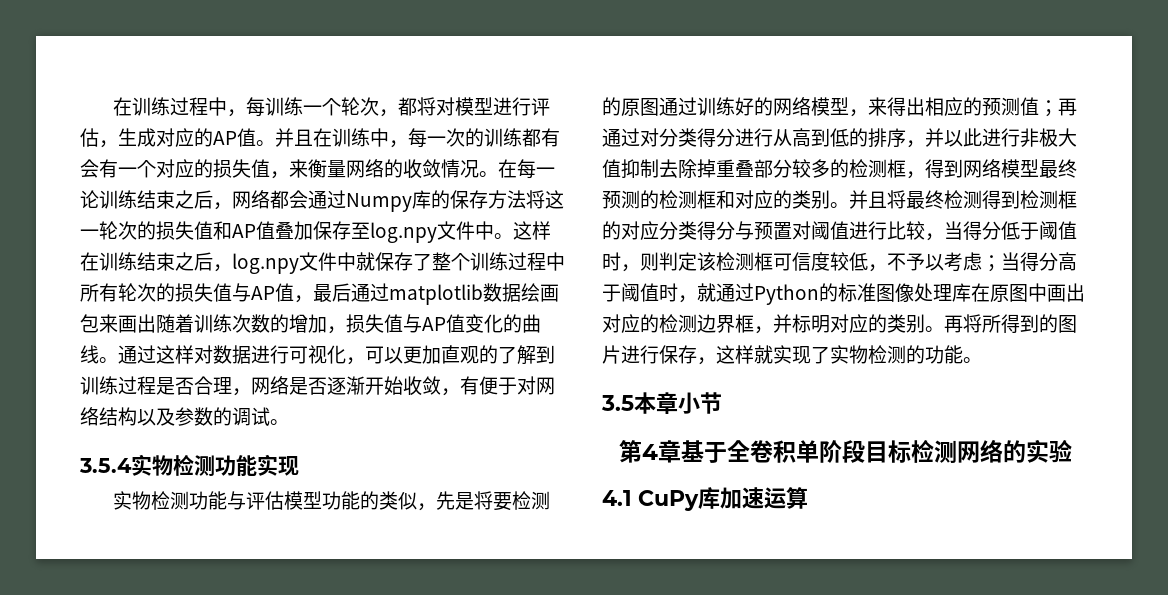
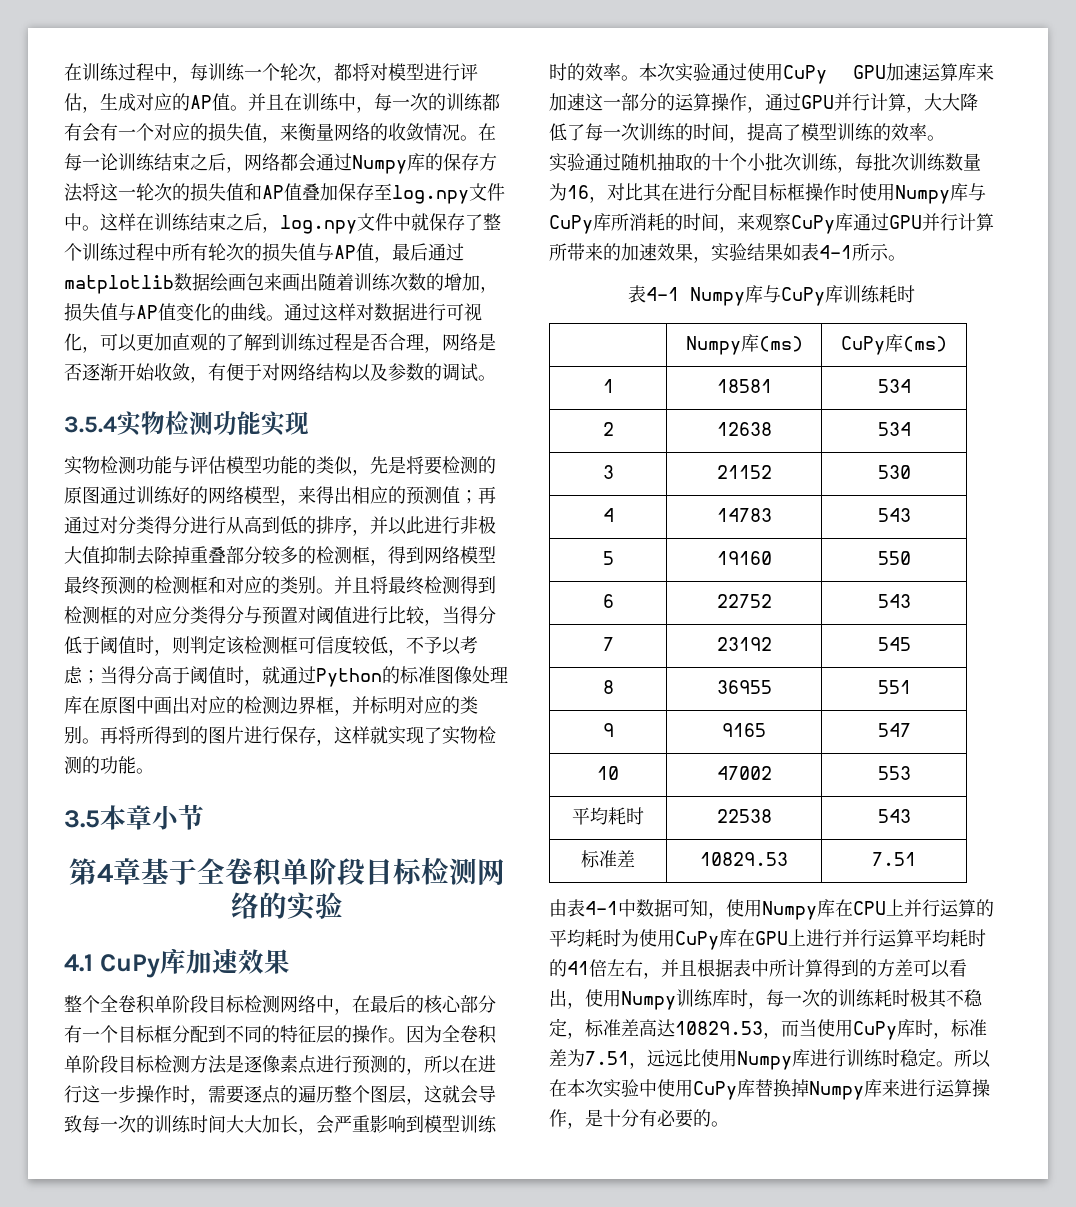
- 4.1 CuPy库加速运算
+ 4.1 CuPy库加速效果
+ 整个全卷积单阶段目标检测网络中，在最后的核心部分有一个目标框分配到不同的特征层的操作。因为全卷积单阶段目标检测方法是逐像素点进行预测的，所以在进行这一步操作时，需要逐点的遍历整个图层，这就会导致每一次的训练时间大大加长，会严重影响到模型训练时的效率。本次实验通过使用CuPy GPU加速运算库来加速这一部分的运算操作，通过GPU并行计算，大大降低了每一次训练的时间，提高了模型训练的效率。
+ 实验通过随机抽取的十个小批次训练，每批次训练数量为16，对比其在进行分配目标框操作时使用Numpy库与CuPy库所消耗的时间，来观察CuPy库通过GPU并行计算所带来的加速效果，实验结果如表4-1所示。
+ 表4-1 Numpy库与CuPy库训练耗时
+ | Numpy库(ms) | CuPy库(ms)
+ 1 | 18581 | 534
+ 2 | 12638 | 534
+ 3 | 21152 | 530
+ 4 | 14783 | 543
+ 5 | 19160 | 550
+ 6 | 22752 | 543
+ 7 | 23192 | 545
+ 8 | 36955 | 551
+ 9 | 9165 | 547
+ 10 | 47002 | 553
+ 平均耗时 | 22538 | 543
+ 标准差 | 10829.53 | 7.51
+ 由表4-1中数据可知，使用Numpy库在CPU上并行运算的平均耗时为使用CuPy库在GPU上进行并行运算平均耗时的41倍左右，并且根据表中所计算得到的方差可以看出，使用Numpy训练库时，每一次的训练耗时极其不稳定，标准差高达10829.53，而当使用CuPy库时，标准差为7.51，远远比使用Numpy库进行训练时稳定。所以在本次实验中使用CuPy库替换掉Numpy库来进行运算操作，是十分有必要的。

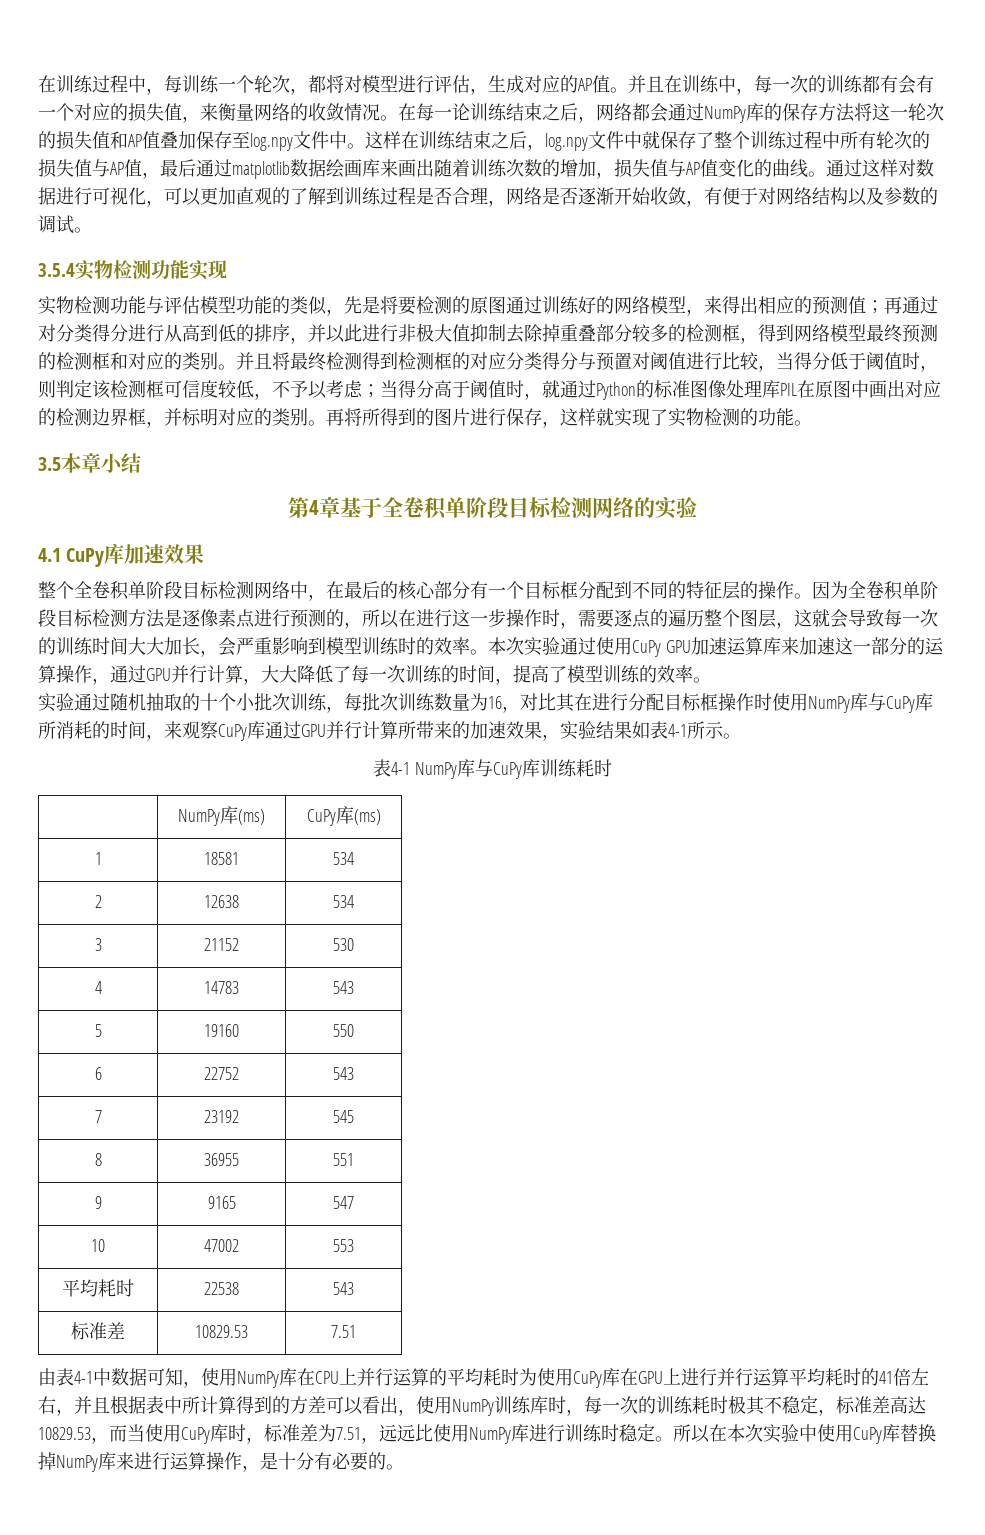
- 在每一论训练结束之后，网络都会通过Numpy库的保存方法将这一轮次的损失值和AP值叠加保存至log.npy文件中。
+ 在每一论训练结束之后，网络都会通过NumPy库的保存方法将这一轮次的损失值和AP值叠加保存至log.npy文件中。
- 这样在训练结束之后，log.npy文件中就保存了整个训练过程中所有轮次的损失值与AP值，最后通过matplotlib数据绘画包来画出随着训练次数的增加，损失值与AP值变化的曲线。
+ 这样在训练结束之后，log.npy文件中就保存了整个训练过程中所有轮次的损失值与AP值，最后通过matplotlib数据绘画库来画出随着训练次数的增加，损失值与AP值变化的曲线。
- 并且将最终检测得到检测框的对应分类得分与预置对阈值进行比较，当得分低于阈值时，则判定该检测框可信度较低，不予以考虑；当得分高于阈值时，就通过Python的标准图像处理库在原图中画出对应的检测边界框，并标明对应的类别。
+ 并且将最终检测得到检测框的对应分类得分与预置对阈值进行比较，当得分低于阈值时，则判定该检测框可信度较低，不予以考虑；当得分高于阈值时，就通过Python的标准图像处理库PIL在原图中画出对应的检测边界框，并标明对应的类别。
- 3.5本章小节
+ 3.5本章小结
- 实验通过随机抽取的十个小批次训练，每批次训练数量为16，对比其在进行分配目标框操作时使用Numpy库与CuPy库所消耗的时间，来观察CuPy库通过GPU并行计算所带来的加速效果，实验结果如表4-1所示。
+ 实验通过随机抽取的十个小批次训练，每批次训练数量为16，对比其在进行分配目标框操作时使用NumPy库与CuPy库所消耗的时间，来观察CuPy库通过GPU并行计算所带来的加速效果，实验结果如表4-1所示。
- 表4-1 Numpy库与CuPy库训练耗时
+ 表4-1 NumPy库与CuPy库训练耗时
- | Numpy库(ms) | CuPy库(ms)
+ | NumPy库(ms) | CuPy库(ms)
- 由表4-1中数据可知，使用Numpy库在CPU上并行运算的平均耗时为使用CuPy库在GPU上进行并行运算平均耗时的41倍左右，并且根据表中所计算得到的方差可以看出，使用Numpy训练库时，每一次的训练耗时极其不稳定，标准差高达10829.53，而当使用CuPy库时，标准差为7.51，远远比使用Numpy库进行训练时稳定。
+ 由表4-1中数据可知，使用NumPy库在CPU上并行运算的平均耗时为使用CuPy库在GPU上进行并行运算平均耗时的41倍左右，并且根据表中所计算得到的方差可以看出，使用NumPy训练库时，每一次的训练耗时极其不稳定，标准差高达10829.53，而当使用CuPy库时，标准差为7.51，远远比使用NumPy库进行训练时稳定。
- 所以在本次实验中使用CuPy库替换掉Numpy库来进行运算操作，是十分有必要的。
+ 所以在本次实验中使用CuPy库替换掉NumPy库来进行运算操作，是十分有必要的。

